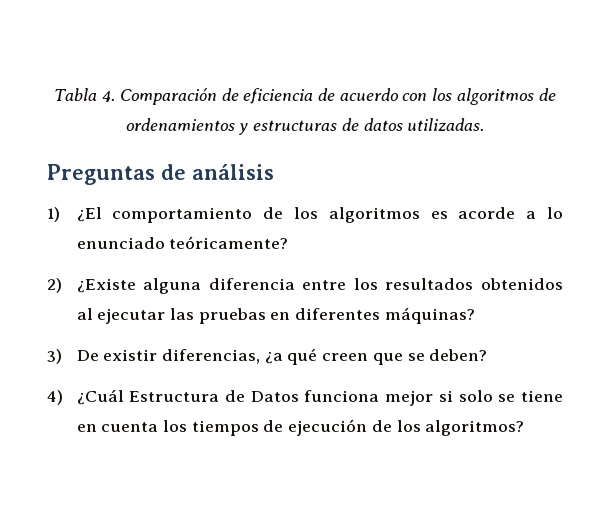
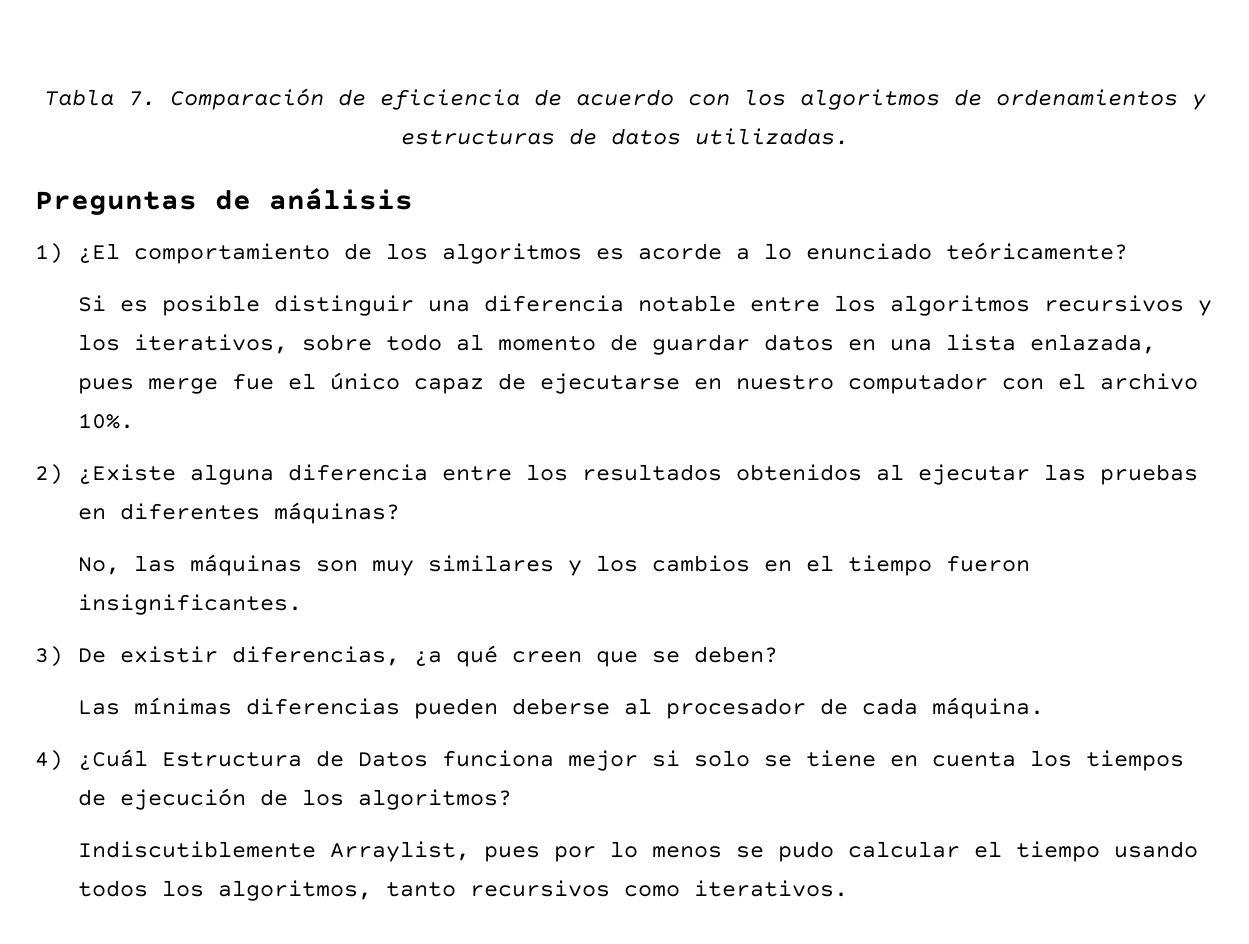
- Tabla 4. Comparación de eficiencia de acuerdo con los algoritmos de ordenamientos y estructuras de datos utilizadas.
+ Tabla 7. Comparación de eficiencia de acuerdo con los algoritmos de ordenamientos y estructuras de datos utilizadas.
+ Si es posible distinguir una diferencia notable entre los algoritmos recursivos y los iterativos, sobre todo al momento de guardar datos en una lista enlazada, pues merge fue el único capaz de ejecutarse en nuestro computador con el archivo 10%.
+ No, las máquinas son muy similares y los cambios en el tiempo fueron insignificantes.
+ Las mínimas diferencias pueden deberse al procesador de cada máquina.
+ Indiscutiblemente Arraylist, pues por lo menos se pudo calcular el tiempo usando todos los algoritmos, tanto recursivos como iterativos.

